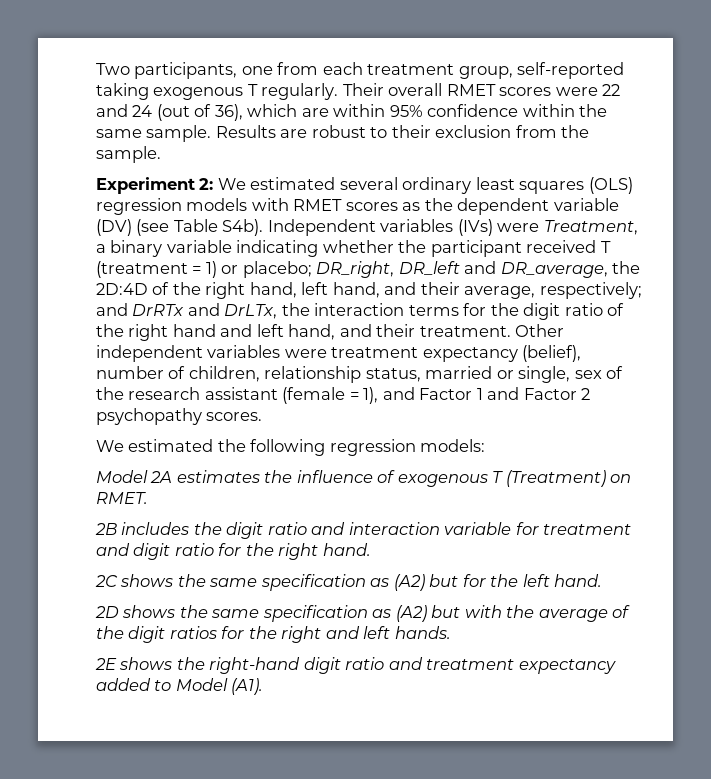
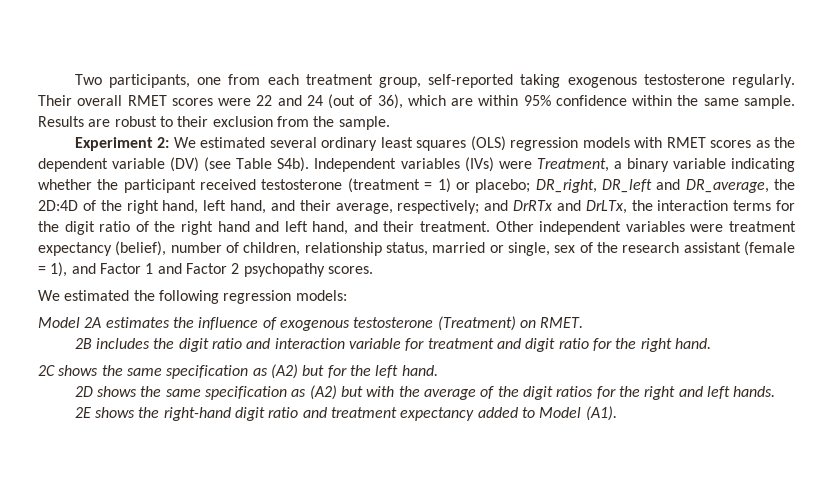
- Two participants, one from each treatment group, self-reported taking exogenous T regularly.
+ Two participants, one from each treatment group, self-reported taking exogenous testosterone regularly.
- Independent variables (IVs) were Treatment, a binary variable indicating whether the participant received T (treatment = 1) or placebo; DR_right, DR_left and DR_average, the 2D:4D of the right hand, left hand, and their average, respectively; and DrRTx and DrLTx, the interaction terms for the digit ratio of the right hand and left hand, and their treatment.
+ Independent variables (IVs) were Treatment, a binary variable indicating whether the participant received testosterone (treatment = 1) or placebo; DR_right, DR_left and DR_average, the 2D:4D of the right hand, left hand, and their average, respectively; and DrRTx and DrLTx, the interaction terms for the digit ratio of the right hand and left hand, and their treatment.
- Model 2A estimates the influence of exogenous T (Treatment) on RMET.
+ Model 2A estimates the influence of exogenous testosterone (Treatment) on RMET.

